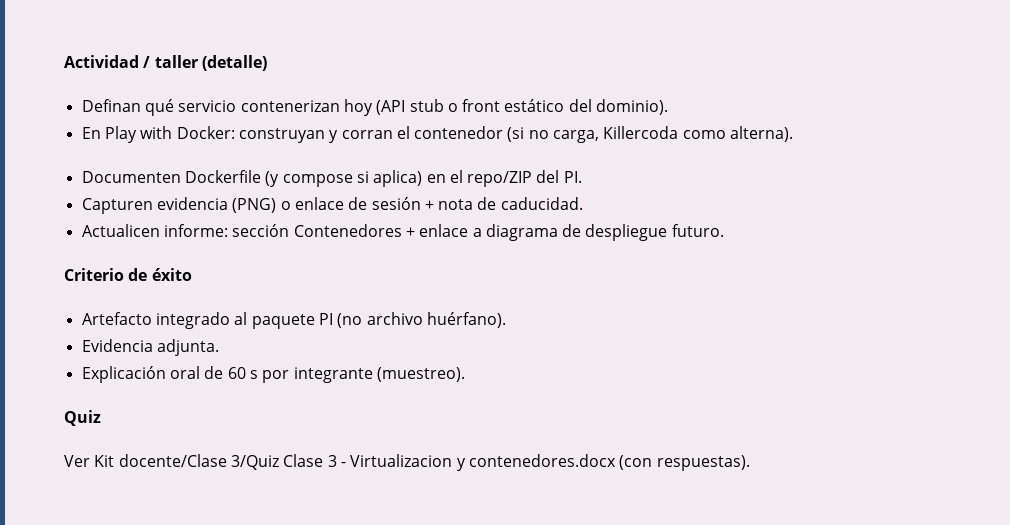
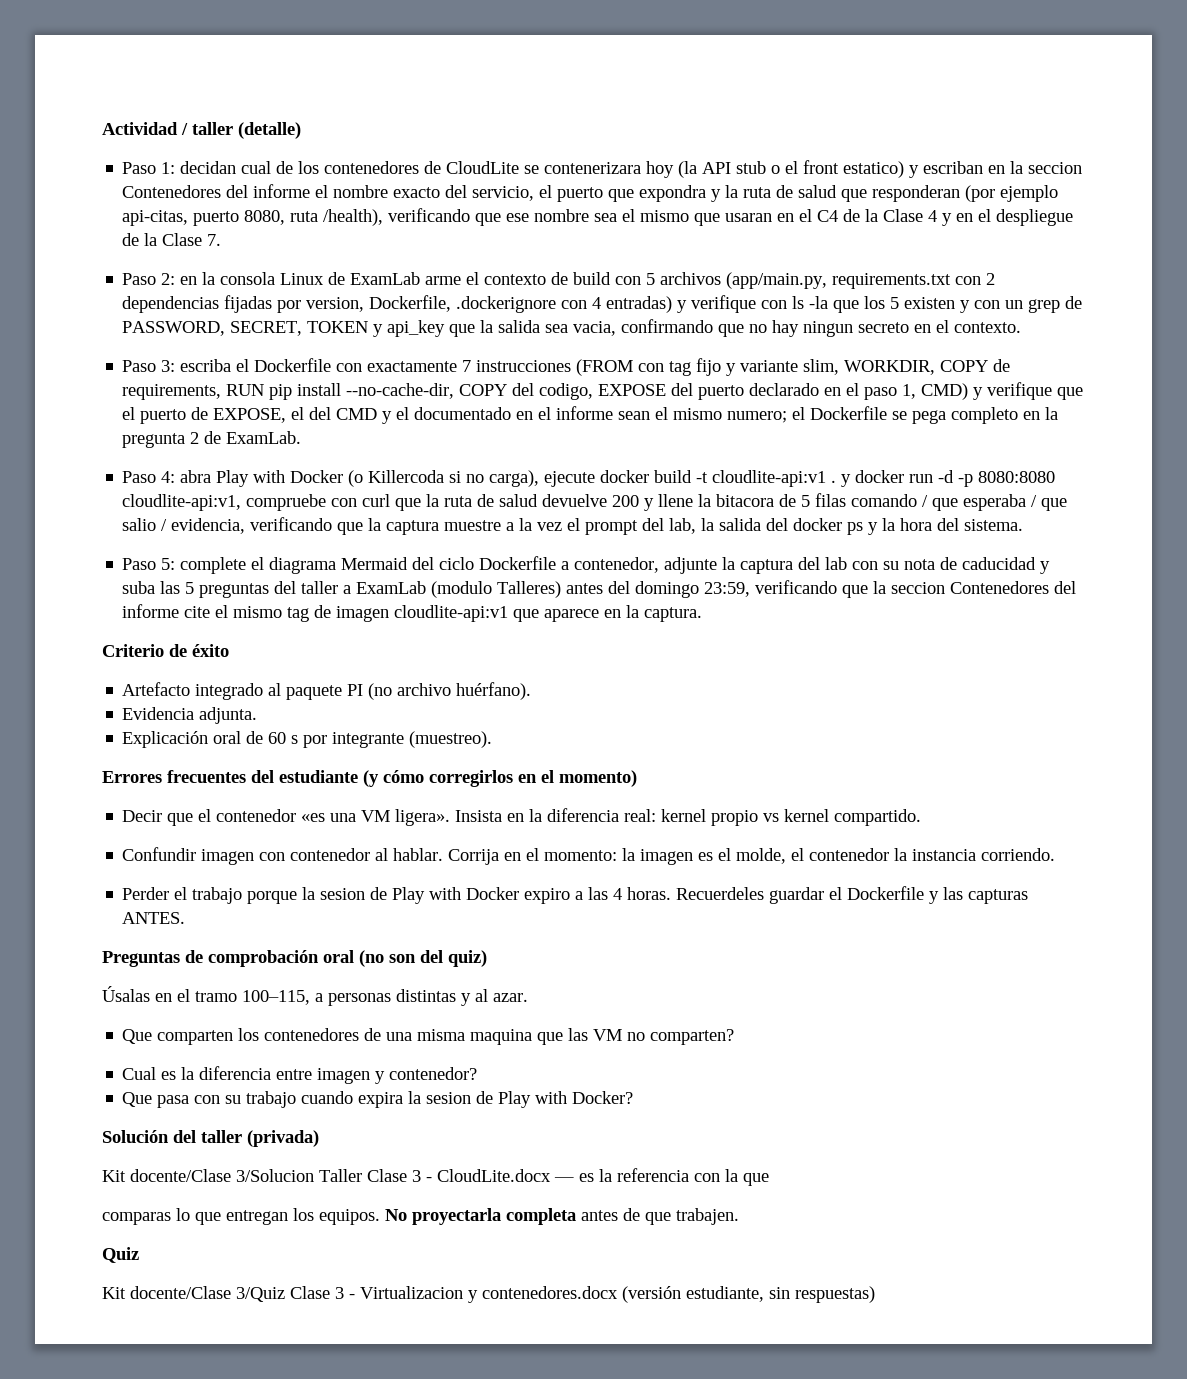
- Definan qué servicio contenerizan hoy (API stub o front estático del dominio).
- En Play with Docker: construyan y corran el contenedor (si no carga, Killercoda como alterna).
- Documenten Dockerfile (y compose si aplica) en el repo/ZIP del PI.
- Capturen evidencia (PNG) o enlace de sesión + nota de caducidad.
- Actualicen informe: sección Contenedores + enlace a diagrama de despliegue futuro.
+ Paso 1: decidan cual de los contenedores de CloudLite se contenerizara hoy (la API stub o el front estatico) y escriban en la seccion Contenedores del informe el nombre exacto del servicio, el puerto que expondra y la ruta de salud que responderan (por ejemplo api-citas, puerto 8080, ruta /health), verificando que ese nombre sea el mismo que usaran en el C4 de la Clase 4 y en el despliegue de la Clase 7.
+ Paso 2: en la consola Linux de ExamLab arme el contexto de build con 5 archivos (app/main.py, requirements.txt con 2 dependencias fijadas por version, Dockerfile, .dockerignore con 4 entradas) y verifique con ls -la que los 5 existen y con un grep de PASSWORD, SECRET, TOKEN y api_key que la salida sea vacia, confirmando que no hay ningun secreto en el contexto.
+ Paso 3: escriba el Dockerfile con exactamente 7 instrucciones (FROM con tag fijo y variante slim, WORKDIR, COPY de requirements, RUN pip install --no-cache-dir, COPY del codigo, EXPOSE del puerto declarado en el paso 1, CMD) y verifique que el puerto de EXPOSE, el del CMD y el documentado en el informe sean el mismo numero; el Dockerfile se pega completo en la pregunta 2 de ExamLab.
+ Paso 4: abra Play with Docker (o Killercoda si no carga), ejecute docker build -t cloudlite-api:v1 . y docker run -d -p 8080:8080 cloudlite-api:v1, compruebe con curl que la ruta de salud devuelve 200 y llene la bitacora de 5 filas comando / que esperaba / que salio / evidencia, verificando que la captura muestre a la vez el prompt del lab, la salida del docker ps y la hora del sistema.
+ Paso 5: complete el diagrama Mermaid del ciclo Dockerfile a contenedor, adjunte la captura del lab con su nota de caducidad y suba las 5 preguntas del taller a ExamLab (modulo Talleres) antes del domingo 23:59, verificando que la seccion Contenedores del informe cite el mismo tag de imagen cloudlite-api:v1 que aparece en la captura.
+ Errores frecuentes del estudiante (y cómo corregirlos en el momento)
+ Decir que el contenedor «es una VM ligera». Insista en la diferencia real: kernel propio vs kernel compartido.
+ Confundir imagen con contenedor al hablar. Corrija en el momento: la imagen es el molde, el contenedor la instancia corriendo.
+ Perder el trabajo porque la sesion de Play with Docker expiro a las 4 horas. Recuerdeles guardar el Dockerfile y las capturas ANTES.
+ Preguntas de comprobación oral (no son del quiz)
+ Úsalas en el tramo 100–115, a personas distintas y al azar.
+ Que comparten los contenedores de una misma maquina que las VM no comparten?
+ Cual es la diferencia entre imagen y contenedor?
+ Que pasa con su trabajo cuando expira la sesion de Play with Docker?
+ Solución del taller (privada)
+ Kit docente/Clase 3/Solucion Taller Clase 3 - CloudLite.docx — es la referencia con la que
+ comparas lo que entregan los equipos. No proyectarla completa antes de que trabajen.
- Ver Kit docente/Clase 3/Quiz Clase 3 - Virtualizacion y contenedores.docx (con respuestas).
+ Kit docente/Clase 3/Quiz Clase 3 - Virtualizacion y contenedores.docx (versión estudiante, sin respuestas)

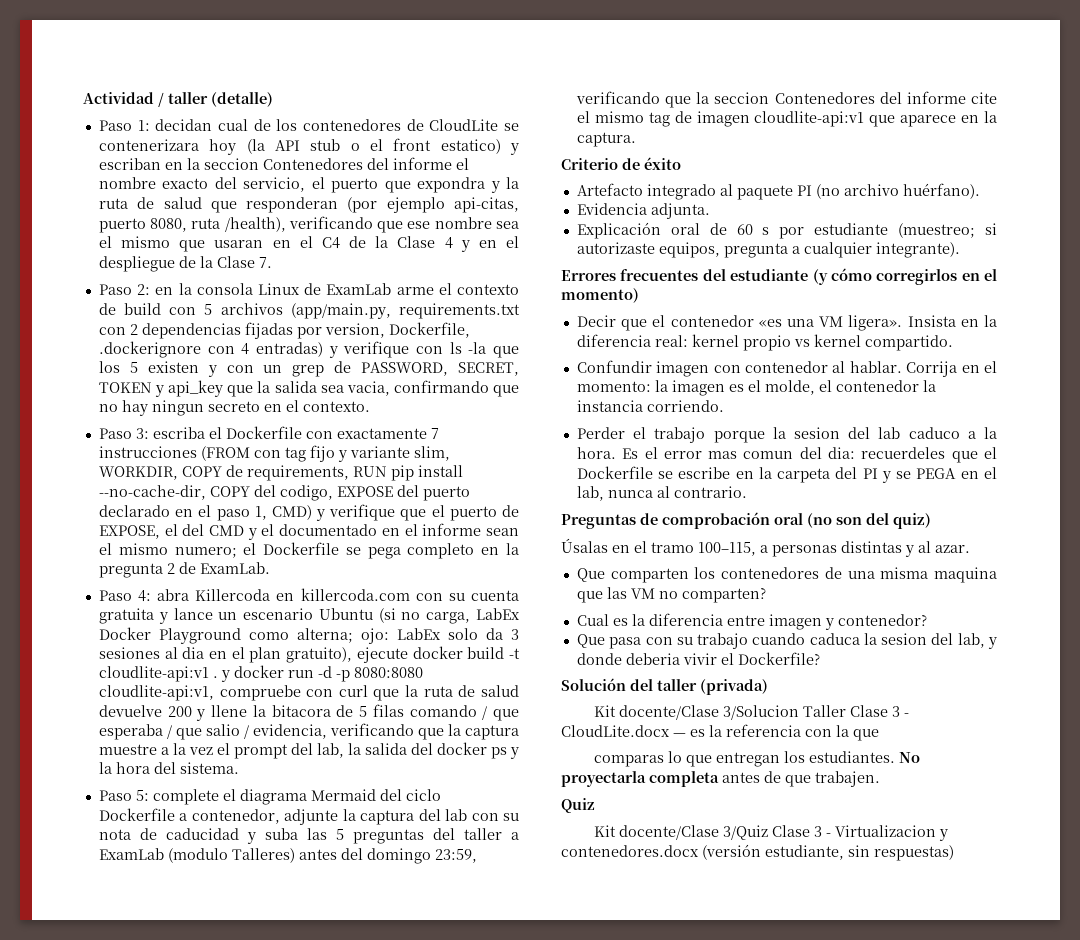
- abra Play with Docker (o Killercoda si no carga), ejecute docker build -t cloudlite-api:v1 . y docker run -d -p 8080:8080 cloudlite-api:v1, compruebe con curl que la ruta de salud devuelve 200 y llene la bitacora de 5 filas comando / que esperaba / que salio / evidencia, verificando que la captura muestre a la vez el prompt del lab, la salida del docker ps y la hora del sistema.
+ abra Killercoda en killercoda.com con su cuenta gratuita y lance un escenario Ubuntu (si no carga, LabEx Docker Playground como alterna; ojo: LabEx solo da 3 sesiones al dia en el plan gratuito), ejecute docker build -t cloudlite-api:v1 . y docker run -d -p 8080:8080 cloudlite-api:v1, compruebe con curl que la ruta de salud devuelve 200 y llene la bitacora de 5 filas comando / que esperaba / que salio / evidencia, verificando que la captura muestre a la vez el prompt del lab, la salida del docker ps y la hora del sistema.
- Explicación oral de 60 s por integrante (muestreo).
+ Explicación oral de 60 s por estudiante (muestreo; si autorizaste equipos, pregunta a cualquier integrante).
- Perder el trabajo porque la sesion de Play with Docker expiro a las 4 horas. Recuerdeles guardar el Dockerfile y las capturas ANTES.
+ Perder el trabajo porque la sesion del lab caduco a la hora. Es el error mas comun del dia: recuerdeles que el Dockerfile se escribe en la carpeta del PI y se PEGA en el lab, nunca al contrario.
- Que pasa con su trabajo cuando expira la sesion de Play with Docker?
+ Que pasa con su trabajo cuando caduca la sesion del lab, y donde deberia vivir el Dockerfile?
- comparas lo que entregan los equipos.
+ comparas lo que entregan los estudiantes.

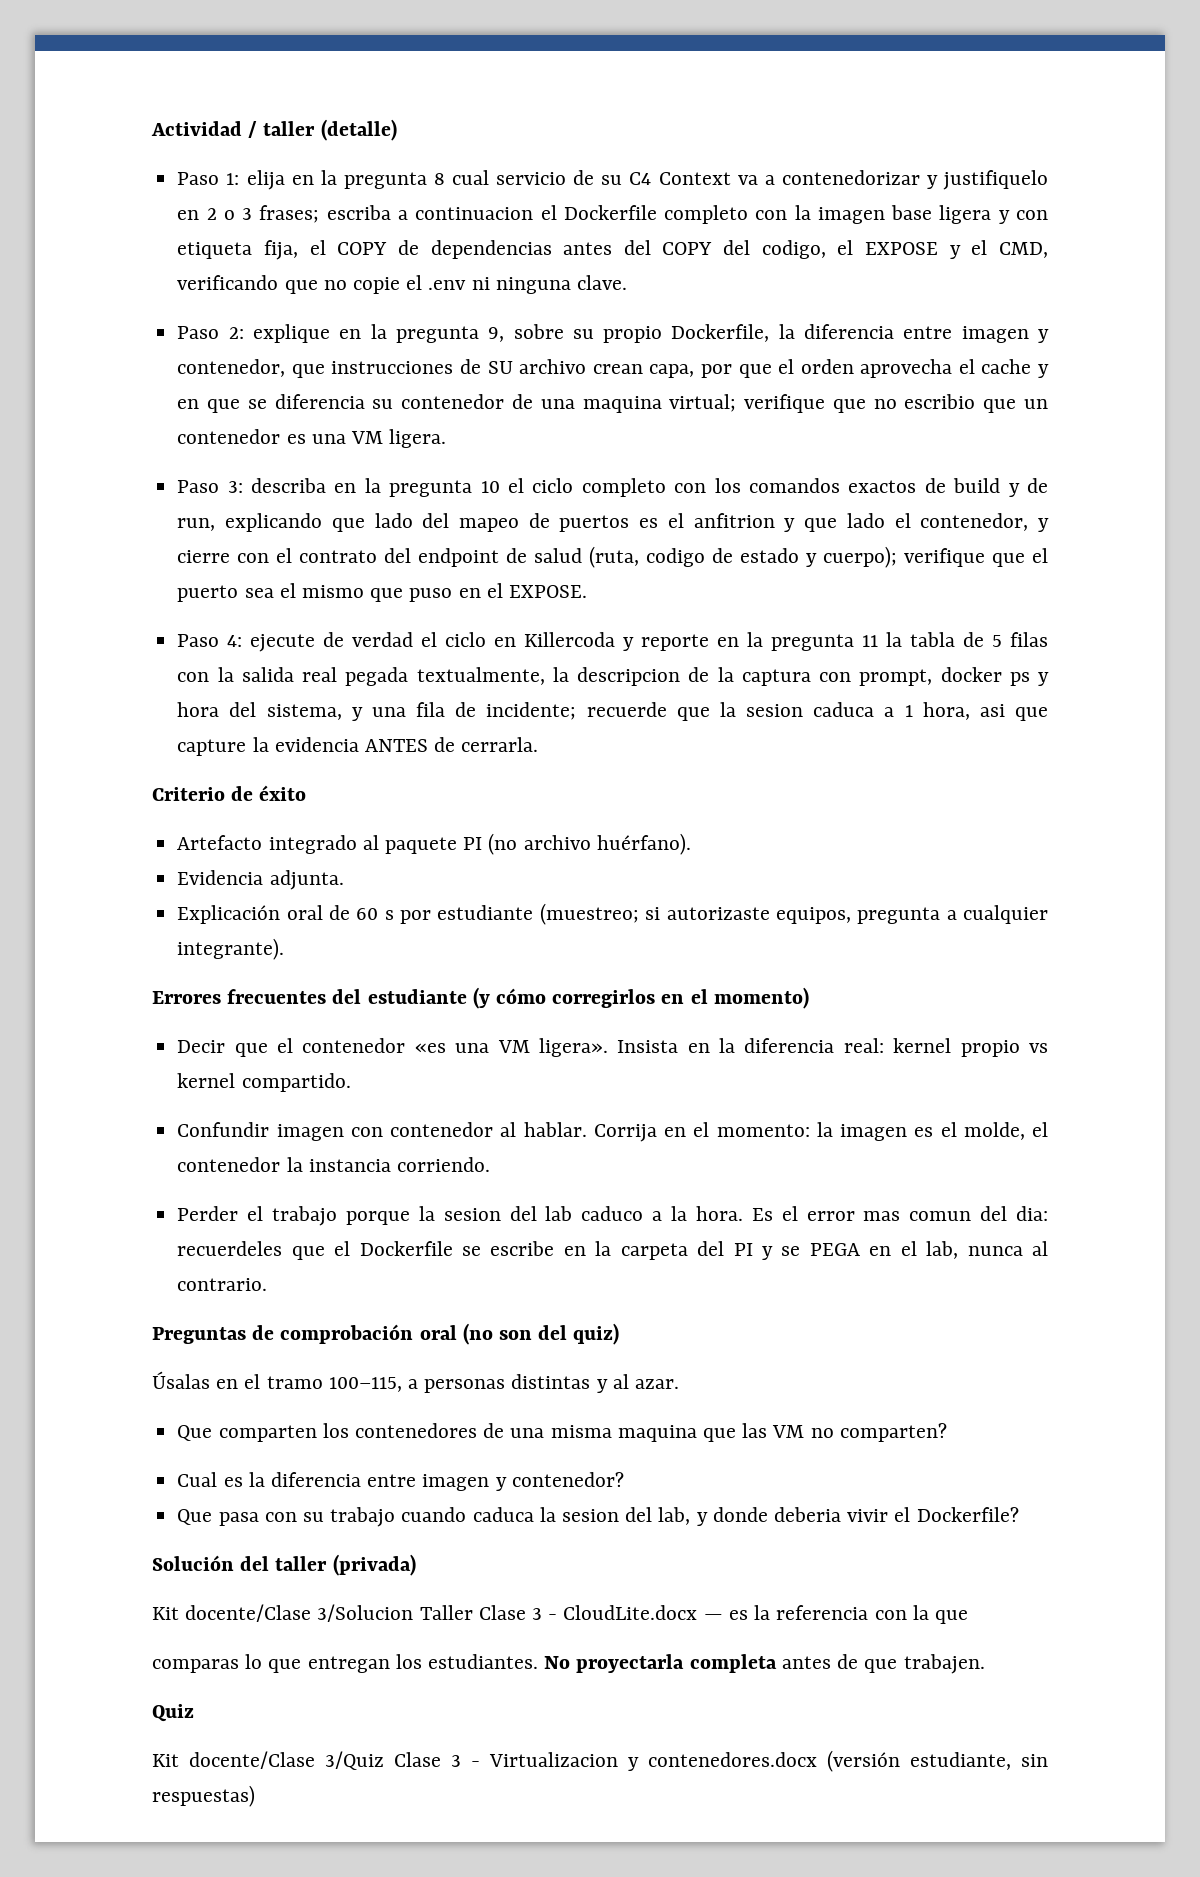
- Paso 1: decidan cual de los contenedores de CloudLite se contenerizara hoy (la API stub o el front estatico) y escriban en la seccion Contenedores del informe el nombre exacto del servicio, el puerto que expondra y la ruta de salud que responderan (por ejemplo api-citas, puerto 8080, ruta /health), verificando que ese nombre sea el mismo que usaran en el C4 de la Clase 4 y en el despliegue de la Clase 7.
- Paso 2: en la consola Linux de ExamLab arme el contexto de build con 5 archivos (app/main.py, requirements.txt con 2 dependencias fijadas por version, Dockerfile, .dockerignore con 4 entradas) y verifique con ls -la que los 5 existen y con un grep de PASSWORD, SECRET, TOKEN y api_key que la salida sea vacia, confirmando que no hay ningun secreto en el contexto.
- Paso 3: escriba el Dockerfile con exactamente 7 instrucciones (FROM con tag fijo y variante slim, WORKDIR, COPY de requirements, RUN pip install --no-cache-dir, COPY del codigo, EXPOSE del puerto declarado en el paso 1, CMD) y verifique que el puerto de EXPOSE, el del CMD y el documentado en el informe sean el mismo numero; el Dockerfile se pega completo en la pregunta 2 de ExamLab.
- Paso 4: abra Killercoda en killercoda.com con su cuenta gratuita y lance un escenario Ubuntu (si no carga, LabEx Docker Playground como alterna; ojo: LabEx solo da 3 sesiones al dia en el plan gratuito), ejecute docker build -t cloudlite-api:v1 . y docker run -d -p 8080:8080 cloudlite-api:v1, compruebe con curl que la ruta de salud devuelve 200 y llene la bitacora de 5 filas comando / que esperaba / que salio / evidencia, verificando que la captura muestre a la vez el prompt del lab, la salida del docker ps y la hora del sistema.
- Paso 5: complete el diagrama Mermaid del ciclo Dockerfile a contenedor, adjunte la captura del lab con su nota de caducidad y suba las 5 preguntas del taller a ExamLab (modulo Talleres) antes del domingo 23:59, verificando que la seccion Contenedores del informe cite el mismo tag de imagen cloudlite-api:v1 que aparece en la captura.
+ Paso 1: elija en la pregunta 8 cual servicio de su C4 Context va a contenedorizar y justifiquelo en 2 o 3 frases; escriba a continuacion el Dockerfile completo con la imagen base ligera y con etiqueta fija, el COPY de dependencias antes del COPY del codigo, el EXPOSE y el CMD, verificando que no copie el .env ni ninguna clave.
+ Paso 2: explique en la pregunta 9, sobre su propio Dockerfile, la diferencia entre imagen y contenedor, que instrucciones de SU archivo crean capa, por que el orden aprovecha el cache y en que se diferencia su contenedor de una maquina virtual; verifique que no escribio que un contenedor es una VM ligera.
+ Paso 3: describa en la pregunta 10 el ciclo completo con los comandos exactos de build y de run, explicando que lado del mapeo de puertos es el anfitrion y que lado el contenedor, y cierre con el contrato del endpoint de salud (ruta, codigo de estado y cuerpo); verifique que el puerto sea el mismo que puso en el EXPOSE.
+ Paso 4: ejecute de verdad el ciclo en Killercoda y reporte en la pregunta 11 la tabla de 5 filas con la salida real pegada textualmente, la descripcion de la captura con prompt, docker ps y hora del sistema, y una fila de incidente; recuerde que la sesion caduca a 1 hora, asi que capture la evidencia ANTES de cerrarla.

